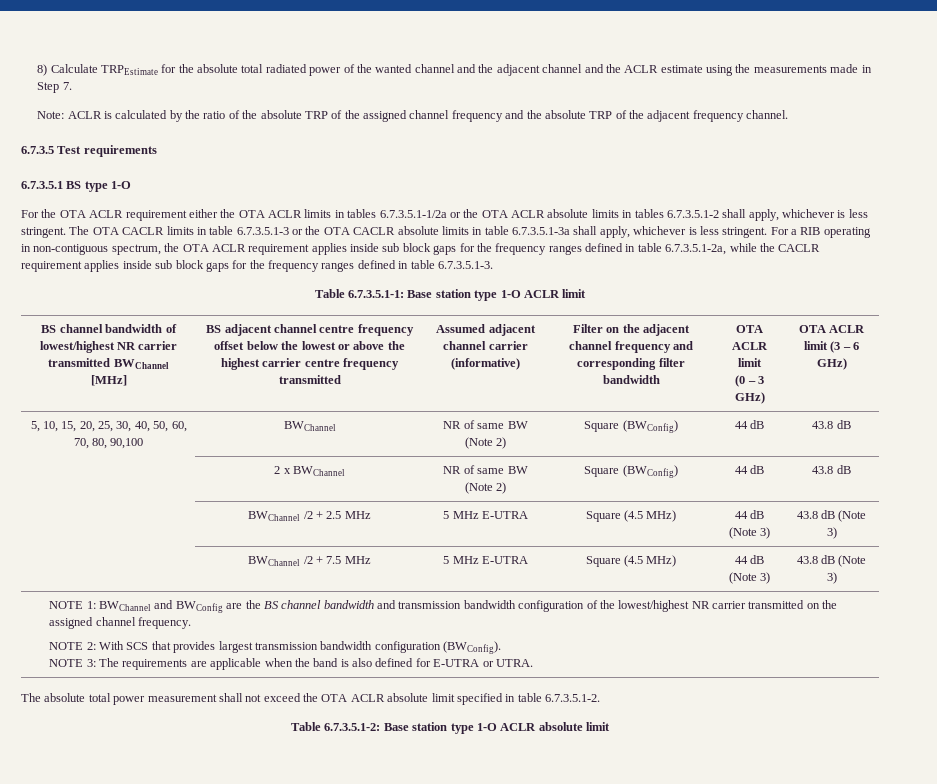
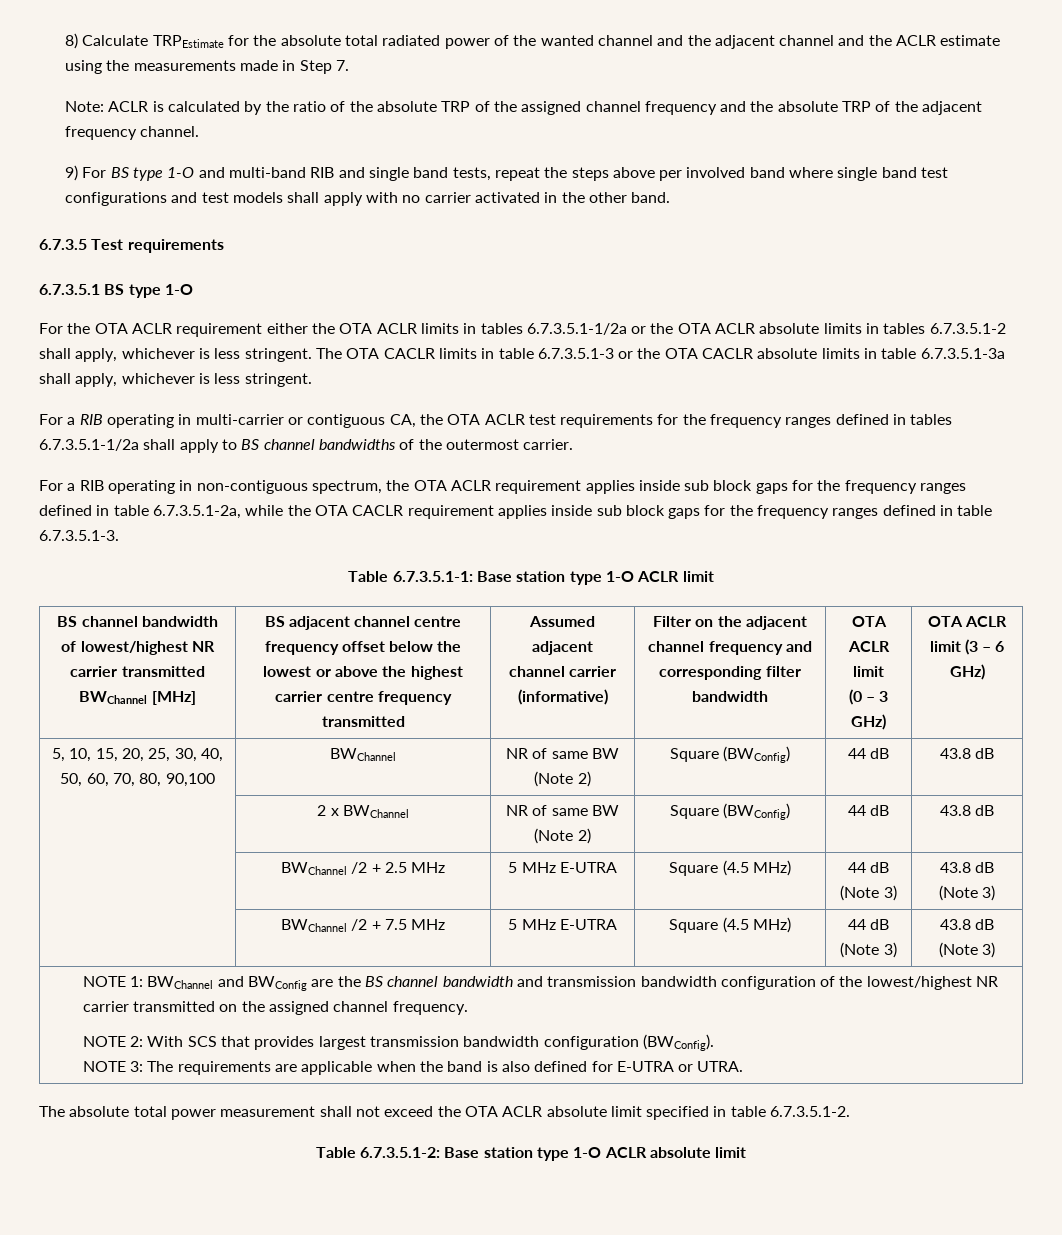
+ 9) For BS type 1-O and multi-band RIB and single band tests, repeat the steps above per involved band where single band test configurations and test models shall apply with no carrier activated in the other band.
- The OTA CACLR limits in table 6.7.3.5.1-3 or the OTA CACLR absolute limits in table 6.7.3.5.1-3a shall apply, whichever is less stringent. For a RIB operating in non-contiguous spectrum, the OTA ACLR requirement applies inside sub block gaps for the frequency ranges defined in table 6.7.3.5.1-2a, while the CACLR requirement applies inside sub block gaps for the frequency ranges defined in table 6.7.3.5.1-3.
+ The OTA CACLR limits in table 6.7.3.5.1-3 or the OTA CACLR absolute limits in table 6.7.3.5.1-3a shall apply, whichever is less stringent.
+ For a RIB operating in multi-carrier or contiguous CA, the OTA ACLR test requirements for the frequency ranges defined in tables 6.7.3.5.1-1/2a shall apply to BS channel bandwidths of the outermost carrier.
+ For a RIB operating in non-contiguous spectrum, the OTA ACLR requirement applies inside sub block gaps for the frequency ranges defined in table 6.7.3.5.1-2a, while the OTA CACLR requirement applies inside sub block gaps for the frequency ranges defined in table 6.7.3.5.1-3.

